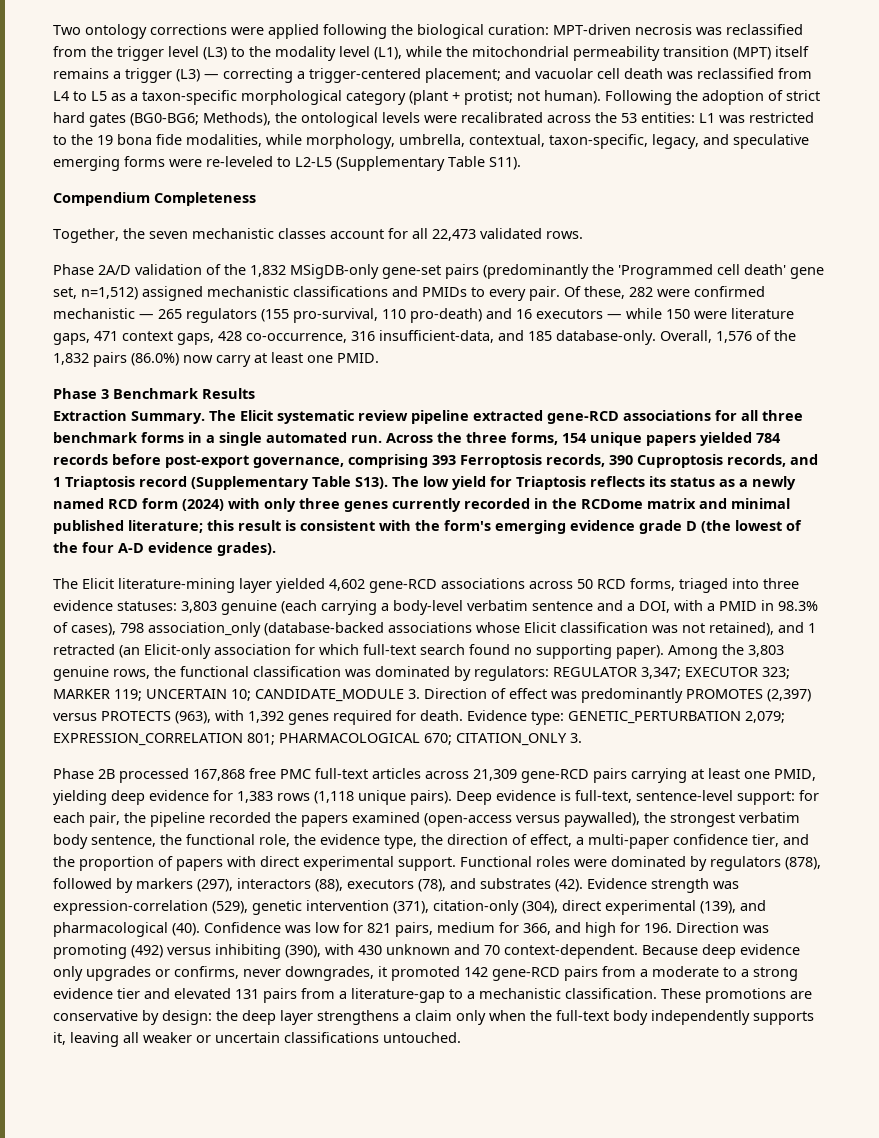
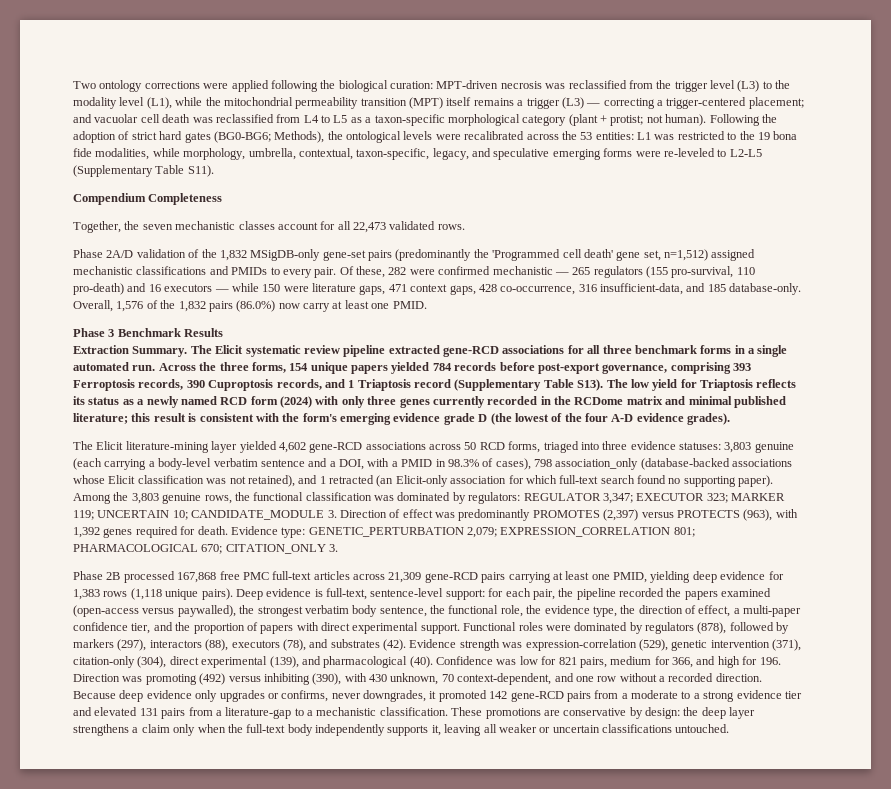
- Confidence was low for 821 pairs, medium for 366, and high for 196. Direction was promoting (492) versus inhibiting (390), with 430 unknown and 70 context-dependent.
+ Confidence was low for 821 pairs, medium for 366, and high for 196. Direction was promoting (492) versus inhibiting (390), with 430 unknown, 70 context-dependent, and one row without a recorded direction.

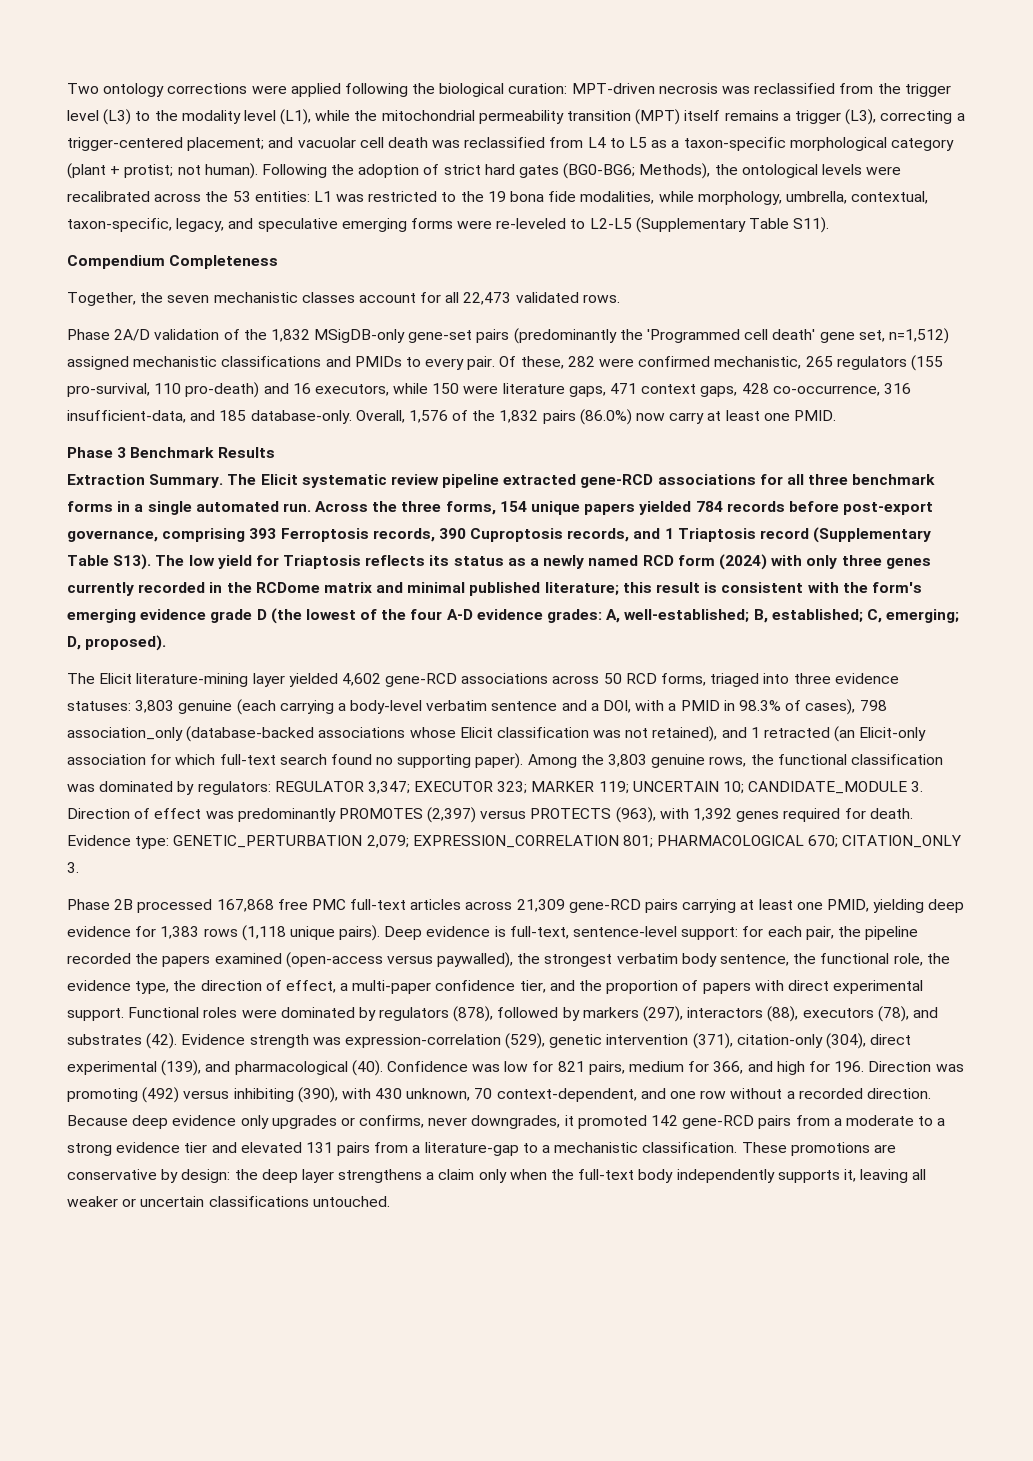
- Two ontology corrections were applied following the biological curation: MPT-driven necrosis was reclassified from the trigger level (L3) to the modality level (L1), while the mitochondrial permeability transition (MPT) itself remains a trigger (L3) — correcting a trigger-centered placement; and vacuolar cell death was reclassified from L4 to L5 as a taxon-specific morphological category (plant + protist; not human).
+ Two ontology corrections were applied following the biological curation: MPT-driven necrosis was reclassified from the trigger level (L3) to the modality level (L1), while the mitochondrial permeability transition (MPT) itself remains a trigger (L3), correcting a trigger-centered placement; and vacuolar cell death was reclassified from L4 to L5 as a taxon-specific morphological category (plant + protist; not human).
- Of these, 282 were confirmed mechanistic — 265 regulators (155 pro-survival, 110 pro-death) and 16 executors — while 150 were literature gaps, 471 context gaps, 428 co-occurrence, 316 insufficient-data, and 185 database-only.
+ Of these, 282 were confirmed mechanistic, 265 regulators (155 pro-survival, 110 pro-death) and 16 executors, while 150 were literature gaps, 471 context gaps, 428 co-occurrence, 316 insufficient-data, and 185 database-only.
- The low yield for Triaptosis reflects its status as a newly named RCD form (2024) with only three genes currently recorded in the RCDome matrix and minimal published literature; this result is consistent with the form's emerging evidence grade D (the lowest of the four A-D evidence grades).
+ The low yield for Triaptosis reflects its status as a newly named RCD form (2024) with only three genes currently recorded in the RCDome matrix and minimal published literature; this result is consistent with the form's emerging evidence grade D (the lowest of the four A-D evidence grades: A, well-established; B, established; C, emerging; D, proposed).

